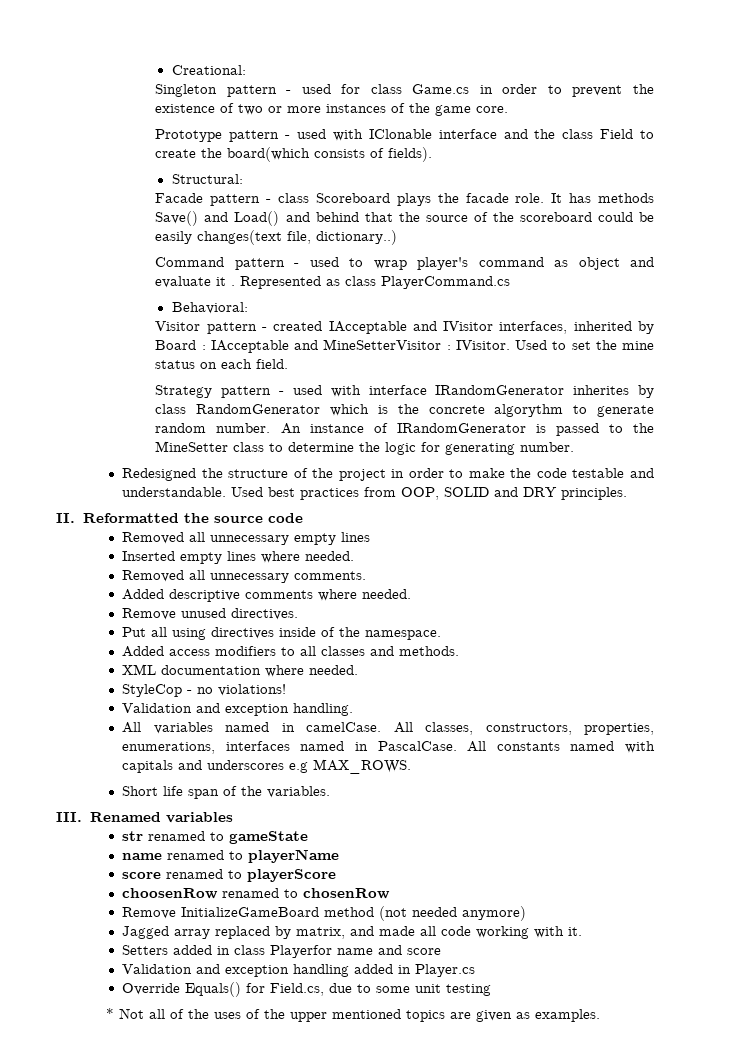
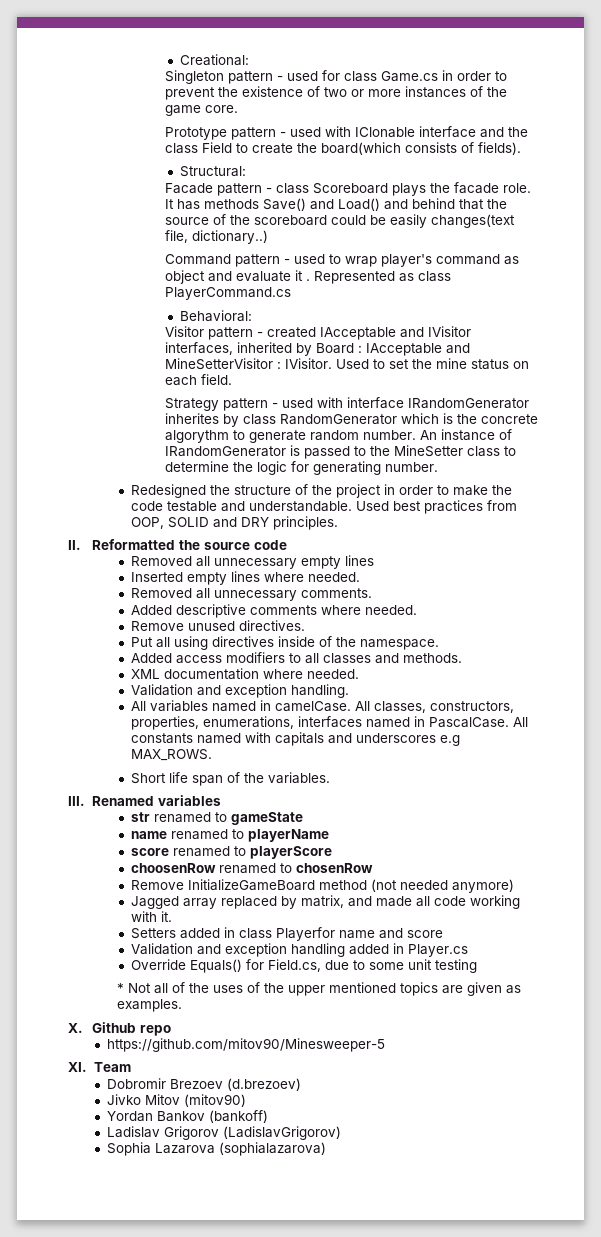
- StyleCop - no violations!
+ X. Github repo
+ https://github.com/mitov90/Minesweeper-5
+ XI. Team
+ Dobromir Brezoev (d.brezoev)
+ Jivko Mitov (mitov90)
+ Yordan Bankov (bankoff)
+ Ladislav Grigorov (LadislavGrigorov)
+ Sophia Lazarova (sophialazarova)

